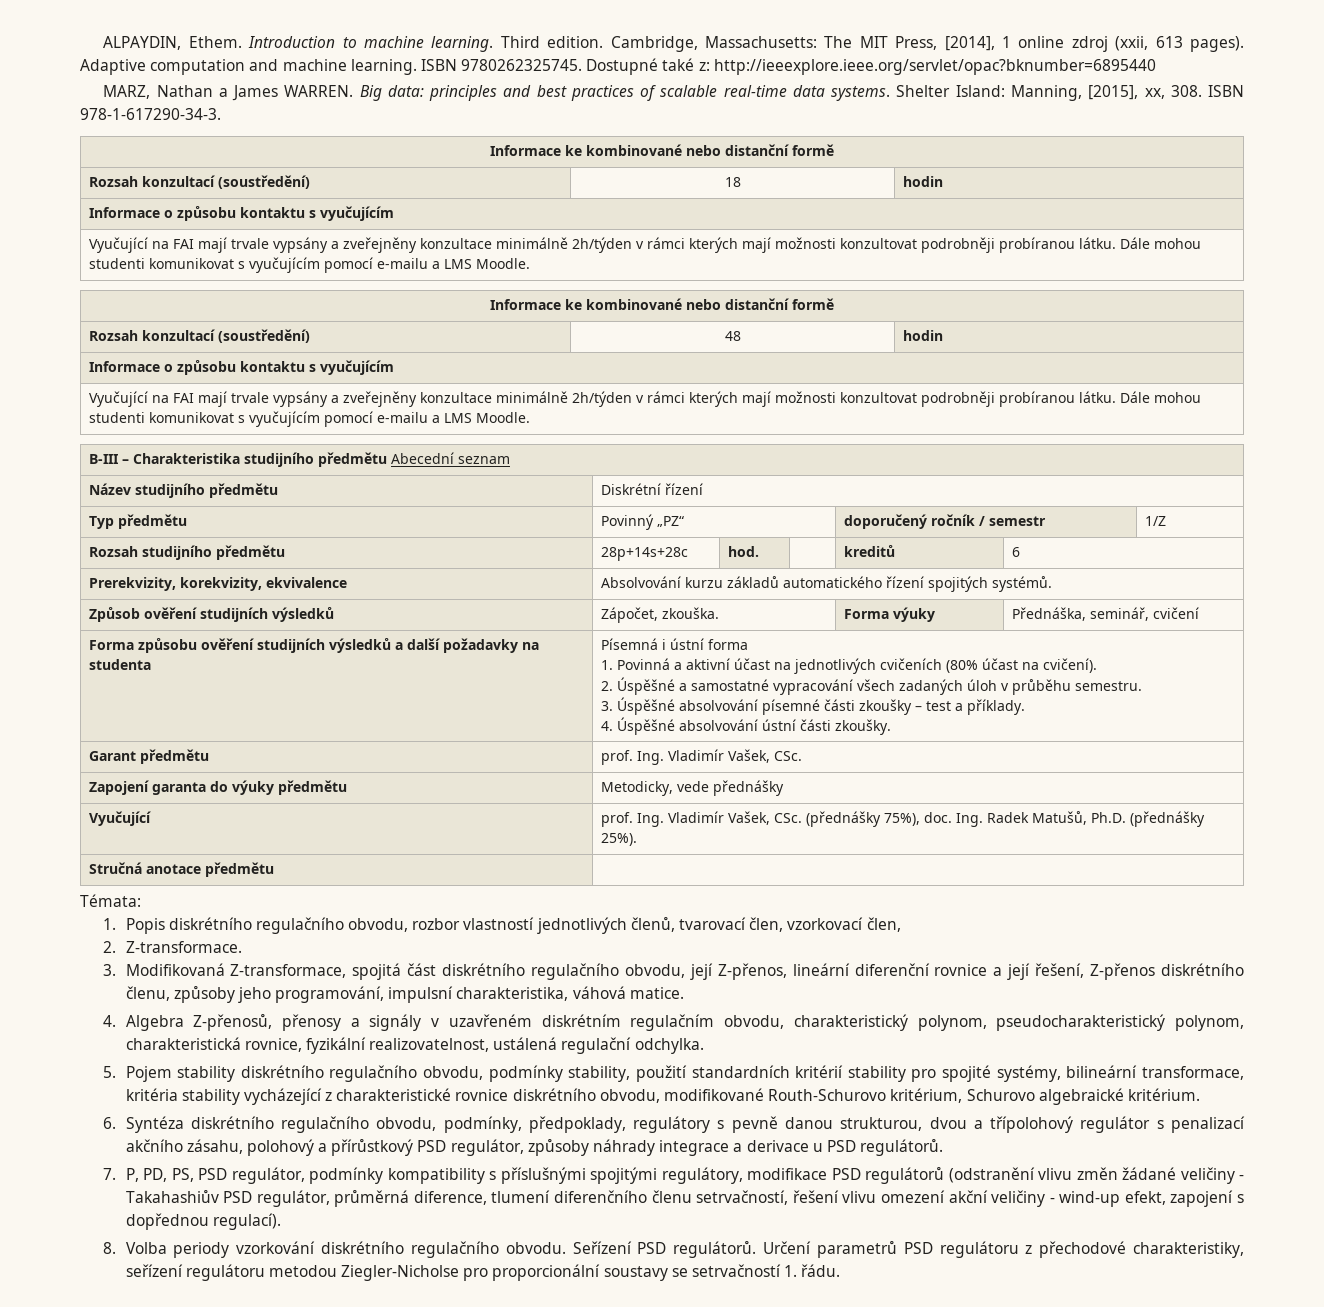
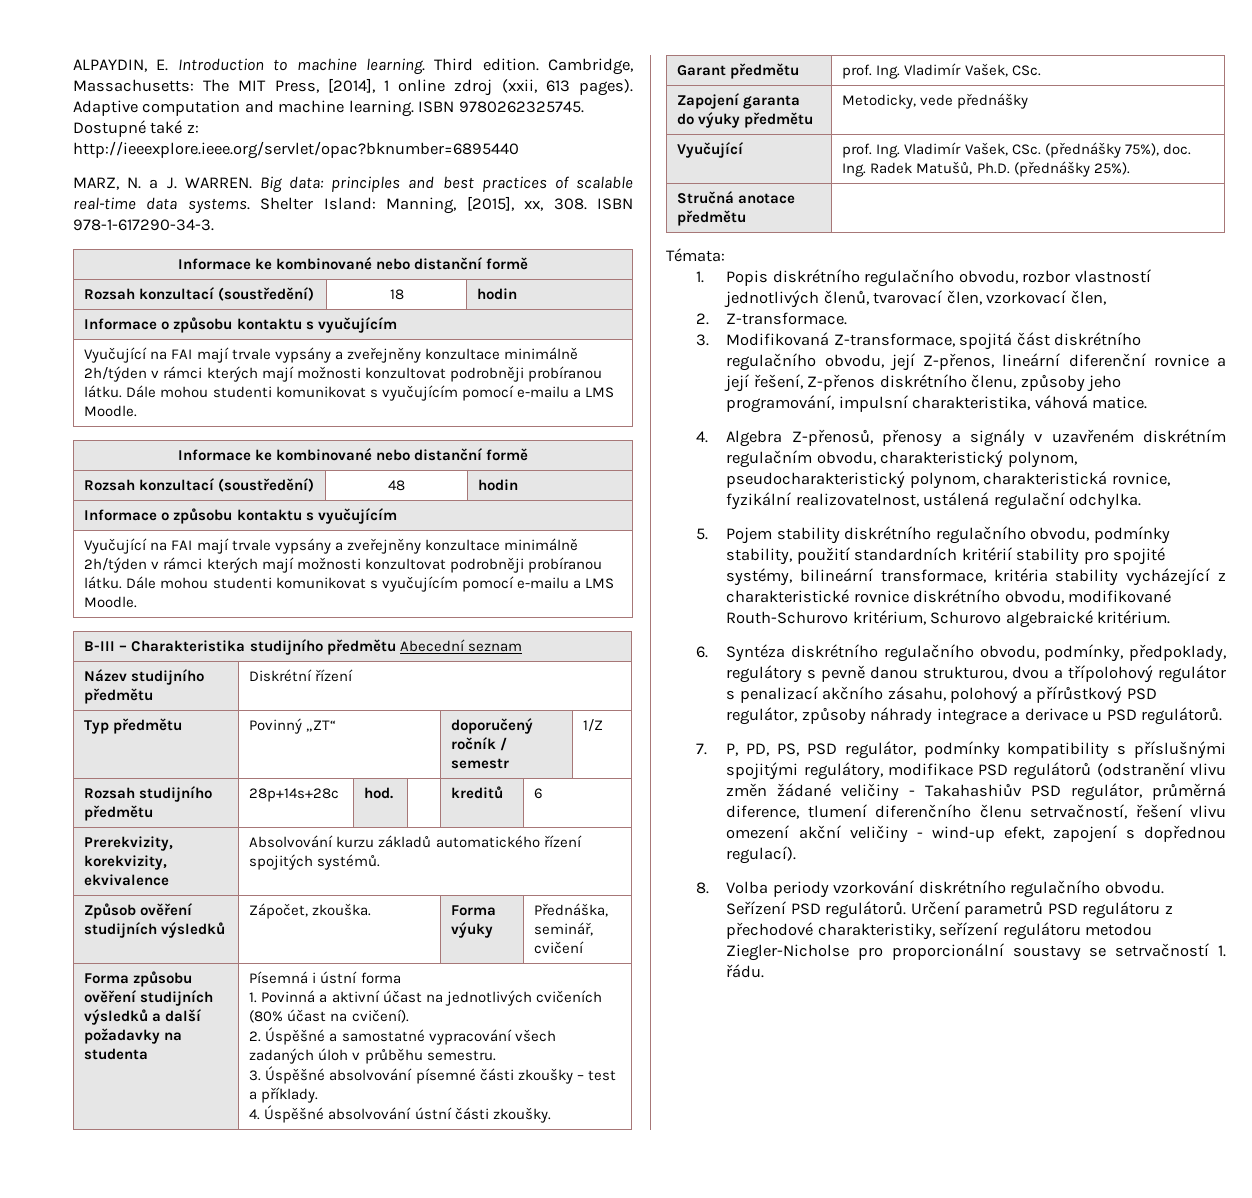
- ALPAYDIN, Ethem. Introduction to machine learning.
+ ALPAYDIN, E. Introduction to machine learning.
- MARZ, Nathan a James WARREN.
+ MARZ, N. a J. WARREN.
- Typ předmětu | Povinný „PZ“ | doporučený ročník / semestr | 1/Z
+ Typ předmětu | Povinný „ZT“ | doporučený ročník / semestr | 1/Z

